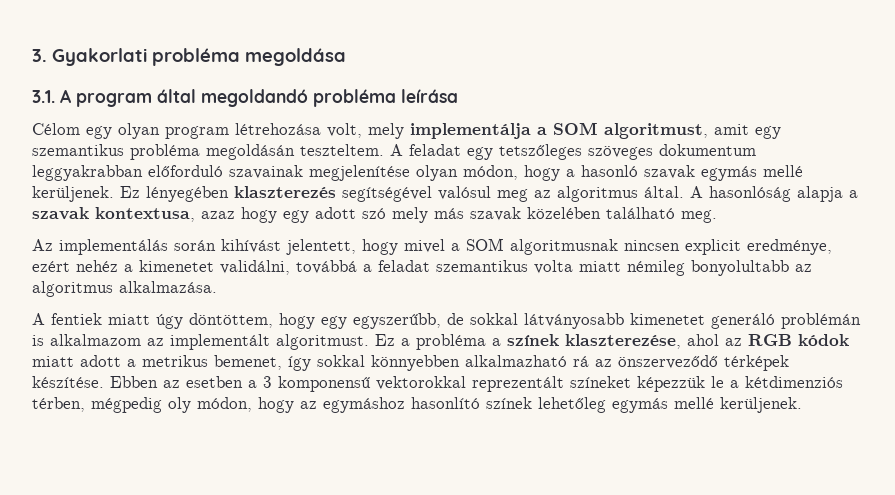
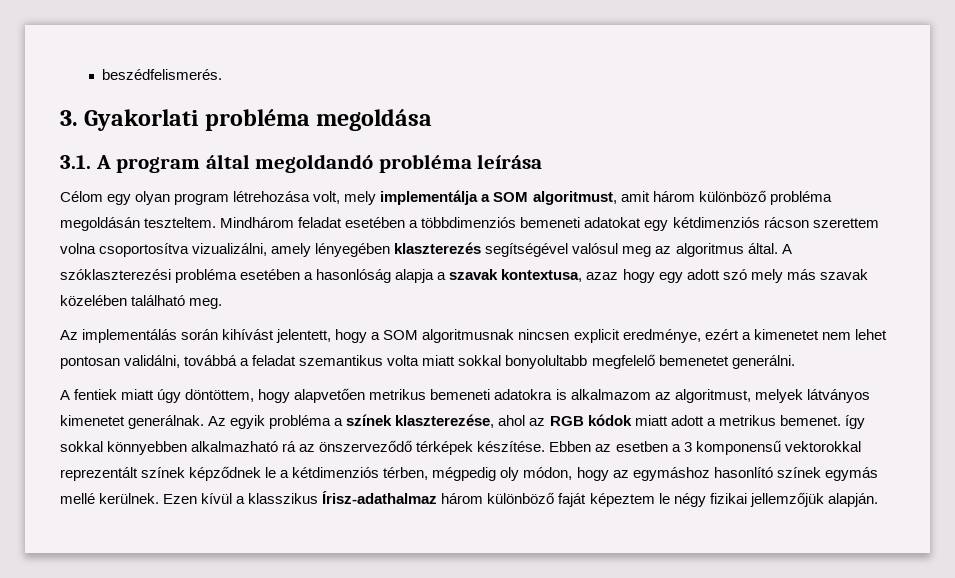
+ beszédfelismerés.
- Célom egy olyan program létrehozása volt, mely implementálja a SOM algoritmust, amit egy szemantikus probléma megoldásán teszteltem.
+ Célom egy olyan program létrehozása volt, mely implementálja a SOM algoritmust, amit három különböző probléma megoldásán teszteltem.
- A feladat egy tetszőleges szöveges dokumentum leggyakrabban előforduló szavainak megjelenítése olyan módon, hogy a hasonló szavak egymás mellé kerüljenek. Ez lényegében klaszterezés segítségével valósul meg az algoritmus által.
+ Mindhárom feladat esetében a többdimenziós bemeneti adatokat egy kétdimenziós rácson szerettem volna csoportosítva vizualizálni, amely lényegében klaszterezés segítségével valósul meg az algoritmus által.
- A hasonlóság alapja a szavak kontextusa, azaz hogy egy adott szó mely más szavak közelében található meg.
+ A szóklaszterezési probléma esetében a hasonlóság alapja a szavak kontextusa, azaz hogy egy adott szó mely más szavak közelében található meg.
- Az implementálás során kihívást jelentett, hogy mivel a SOM algoritmusnak nincsen explicit eredménye, ezért nehéz a kimenetet validálni, továbbá a feladat szemantikus volta miatt némileg bonyolultabb az algoritmus alkalmazása.
+ Az implementálás során kihívást jelentett, hogy a SOM algoritmusnak nincsen explicit eredménye, ezért a kimenetet nem lehet pontosan validálni, továbbá a feladat szemantikus volta miatt sokkal bonyolultabb megfelelő bemenetet generálni.
- A fentiek miatt úgy döntöttem, hogy egy egyszerűbb, de sokkal látványosabb kimenetet generáló problémán is alkalmazom az implementált algoritmust. Ez a probléma a színek klaszterezése, ahol az RGB kódok miatt adott a metrikus bemenet, így sokkal könnyebben alkalmazható rá az önszerveződő térképek készítése.
+ A fentiek miatt úgy döntöttem, hogy alapvetően metrikus bemeneti adatokra is alkalmazom az algoritmust, melyek látványos kimenetet generálnak. Az egyik probléma a színek klaszterezése, ahol az RGB kódok miatt adott a metrikus bemenet. így sokkal könnyebben alkalmazható rá az önszerveződő térképek készítése.
- Ebben az esetben a 3 komponensű vektorokkal reprezentált színeket képezzük le a kétdimenziós térben, mégpedig oly módon, hogy az egymáshoz hasonlító színek lehetőleg egymás mellé kerüljenek.
+ Ebben az esetben a 3 komponensű vektorokkal reprezentált színek képződnek le a kétdimenziós térben, mégpedig oly módon, hogy az egymáshoz hasonlító színek egymás mellé kerülnek. Ezen kívül a klasszikus Írisz-adathalmaz három különböző faját képeztem le négy fizikai jellemzőjük alapján.

